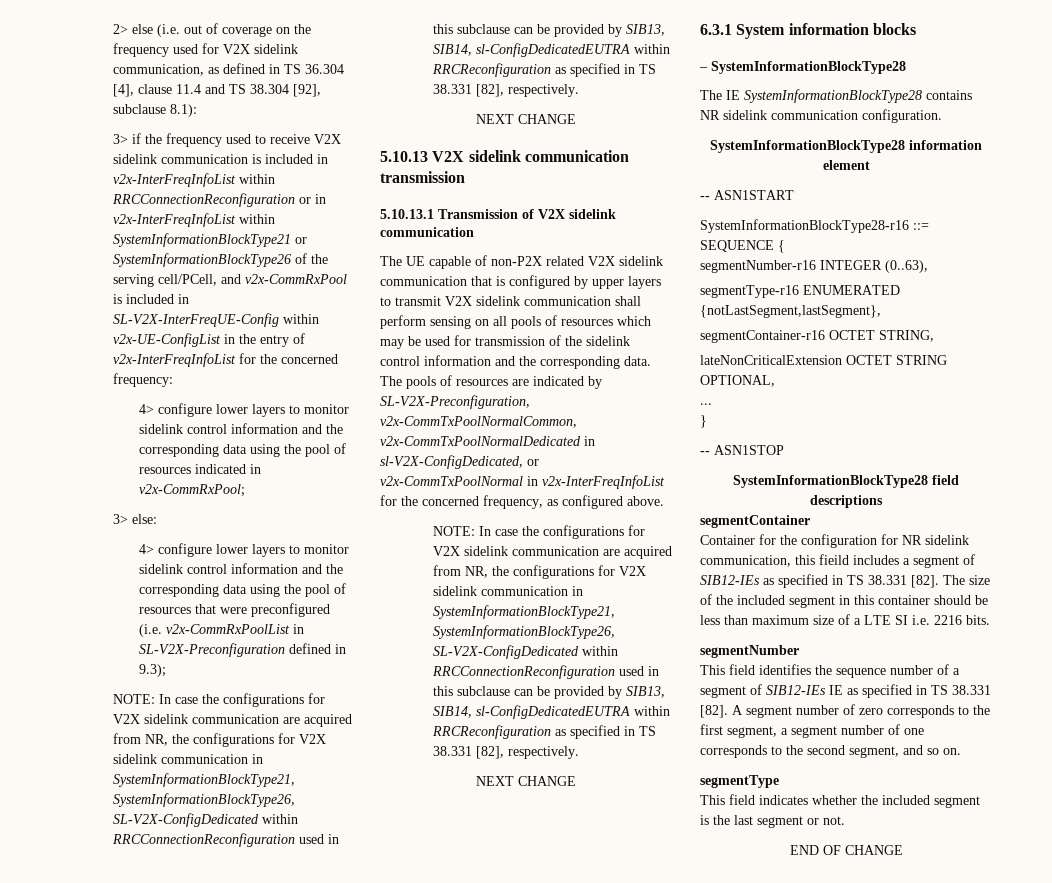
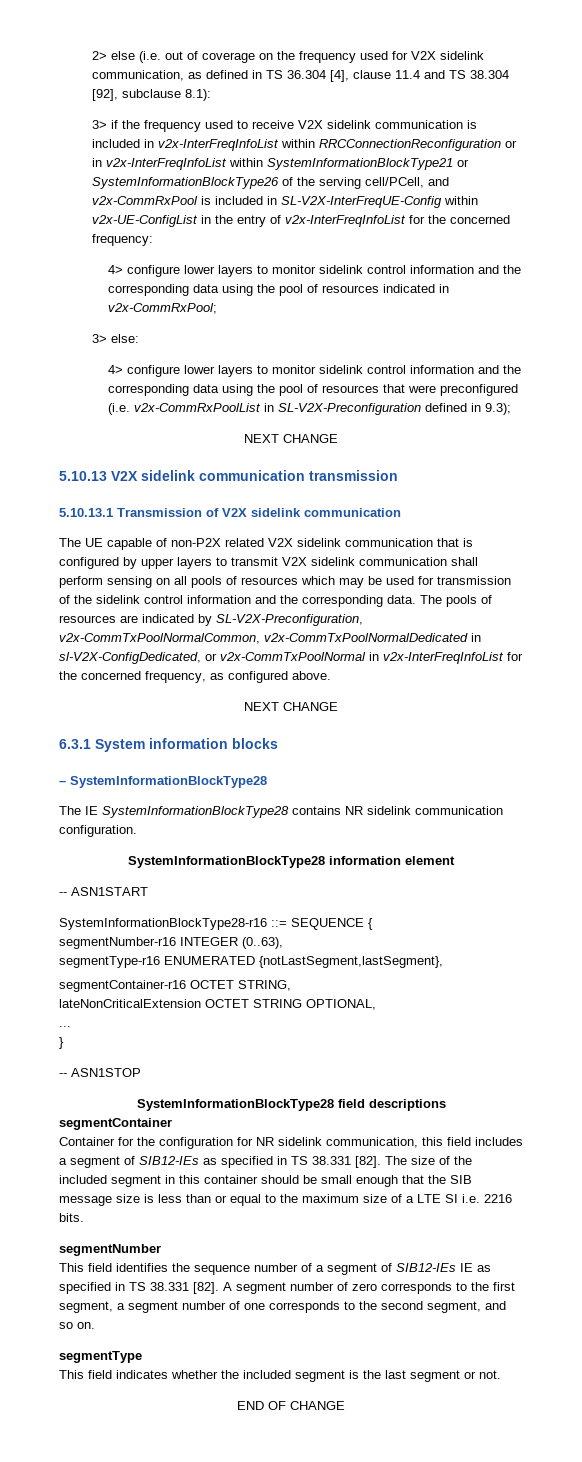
  4> configure lower layers to monitor sidelink control information and the corresponding data using the pool of resources that were preconfigured (i.e. v2x-CommRxPoolList in SL-V2X-Preconfiguration defined in 9.3);
- NOTE: In case the configurations for V2X sidelink communication are acquired from NR, the configurations for V2X sidelink communication in SystemInformationBlockType21, SystemInformationBlockType26, SL-V2X-ConfigDedicated within RRCConnectionReconfiguration used in this subclause can be provided by SIB13, SIB14, sl-ConfigDedicatedEUTRA within RRCReconfiguration as specified in TS 38.331 [82], respectively.
  The pools of resources are indicated by SL-V2X-Preconfiguration, v2x-CommTxPoolNormalCommon, v2x-CommTxPoolNormalDedicated in sl-V2X-ConfigDedicated, or v2x-CommTxPoolNormal in v2x-InterFreqInfoList for the concerned frequency, as configured above.
- NOTE: In case the configurations for V2X sidelink communication are acquired from NR, the configurations for V2X sidelink communication in SystemInformationBlockType21, SystemInformationBlockType26, SL-V2X-ConfigDedicated within RRCConnectionReconfiguration used in this subclause can be provided by SIB13, SIB14, sl-ConfigDedicatedEUTRA within RRCReconfiguration as specified in TS 38.331 [82], respectively.
- Container for the configuration for NR sidelink communication, this fieild includes a segment of SIB12-IEs as specified in TS 38.331 [82].
+ Container for the configuration for NR sidelink communication, this field includes a segment of SIB12-IEs as specified in TS 38.331 [82].
- The size of the included segment in this container should be less than maximum size of a LTE SI i.e. 2216 bits.
+ The size of the included segment in this container should be small enough that the SIB message size is less than or equal to the maximum size of a LTE SI i.e. 2216 bits.

